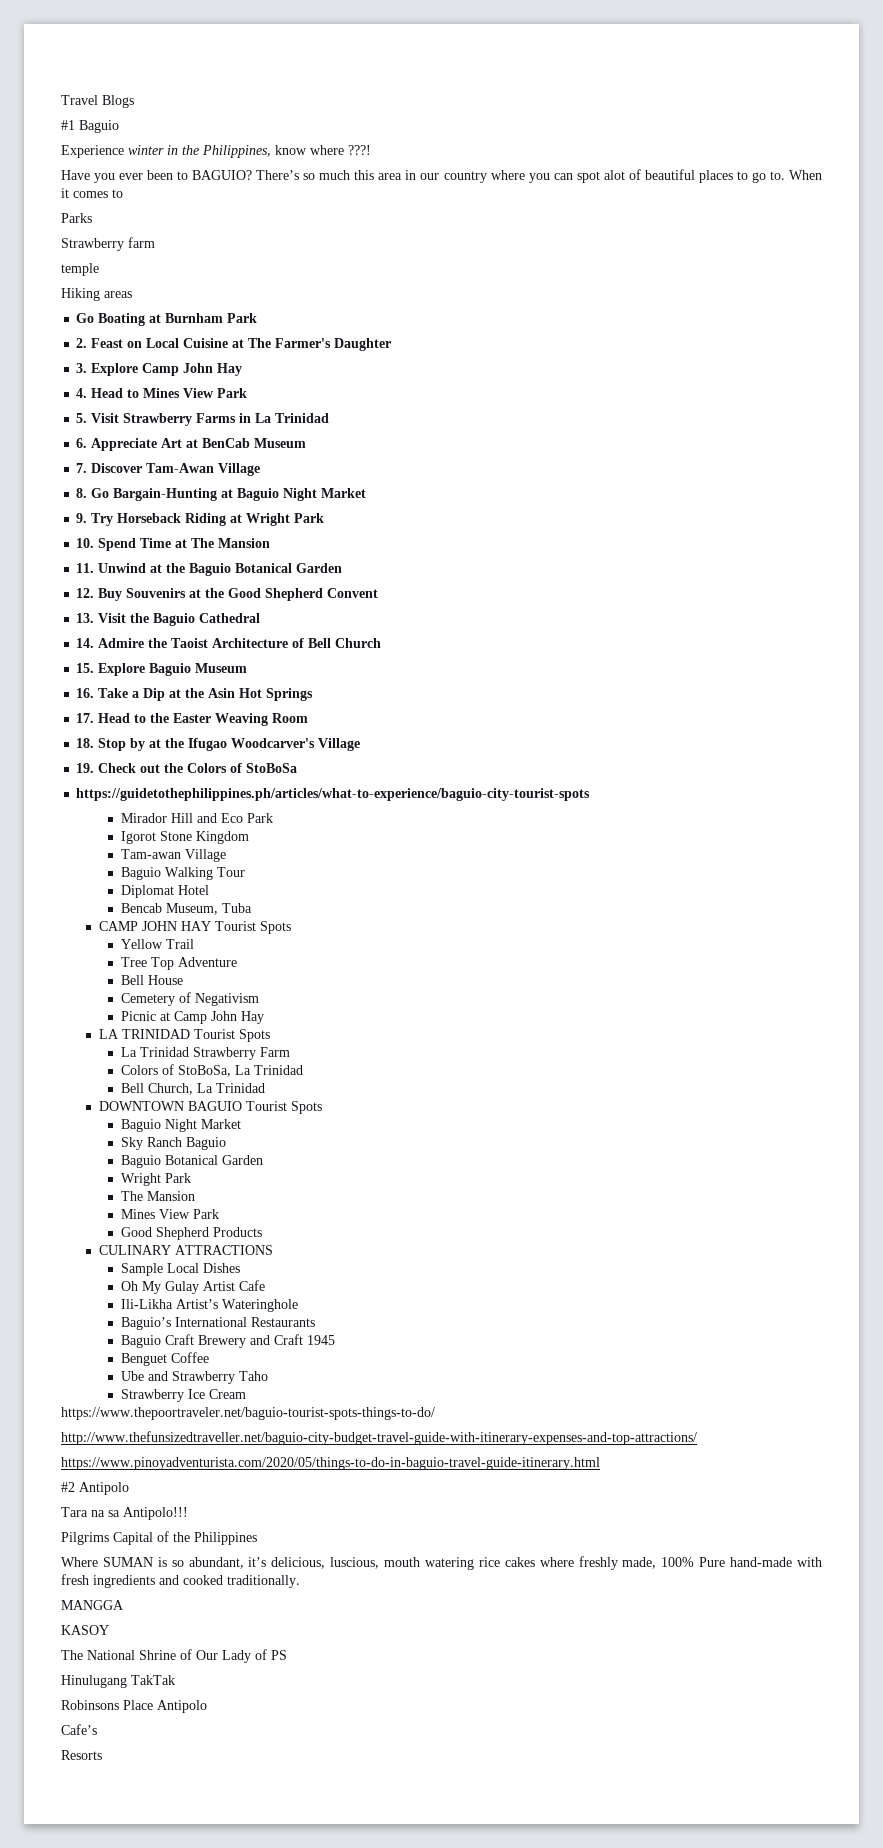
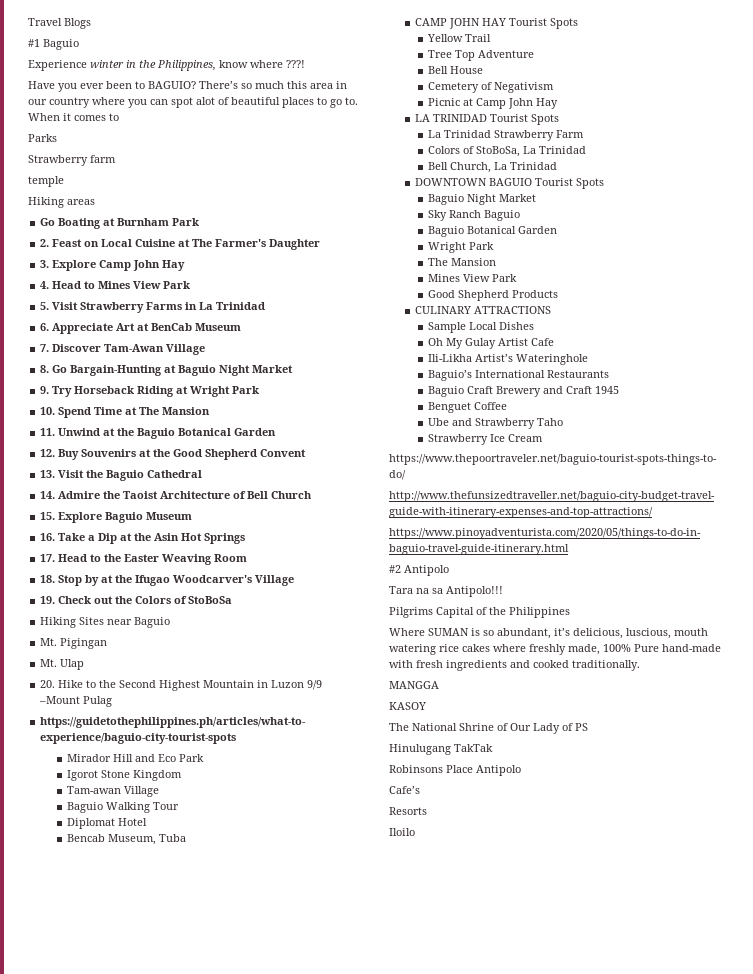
+ Hiking Sites near Baguio
+ Mt. Pigingan
+ Mt. Ulap
+ 20. Hike to the Second Highest Mountain in Luzon 9/9 –Mount Pulag
+ Iloilo

